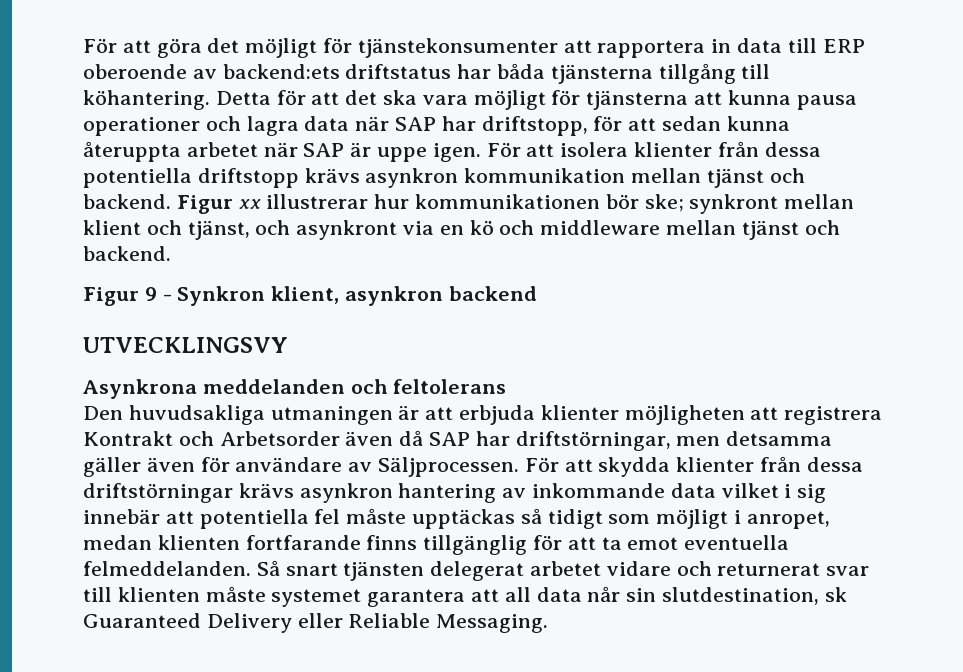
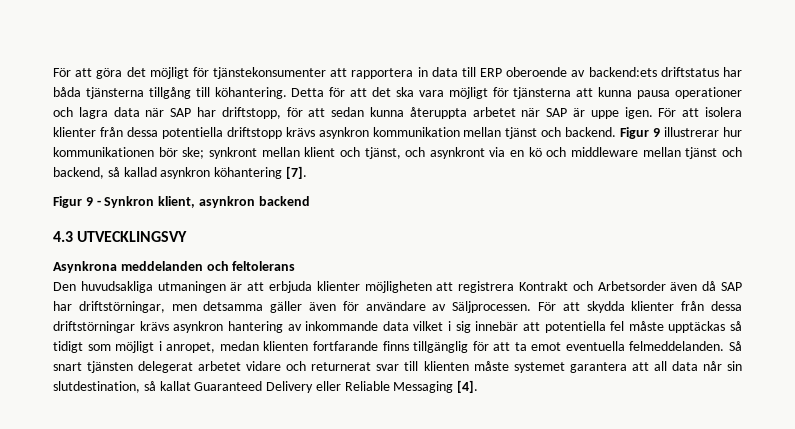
- Figur xx illustrerar hur kommunikationen bör ske; synkront mellan klient och tjänst, och asynkront via en kö och middleware mellan tjänst och backend.
+ Figur 9 illustrerar hur kommunikationen bör ske; synkront mellan klient och tjänst, och asynkront via en kö och middleware mellan tjänst och backend, så kallad asynkron köhantering [7].
- UTVECKLINGSVY
+ 4.3 UTVECKLINGSVY
- Så snart tjänsten delegerat arbetet vidare och returnerat svar till klienten måste systemet garantera att all data når sin slutdestination, sk Guaranteed Delivery eller Reliable Messaging.
+ Så snart tjänsten delegerat arbetet vidare och returnerat svar till klienten måste systemet garantera att all data når sin slutdestination, så kallat Guaranteed Delivery eller Reliable Messaging [4].

